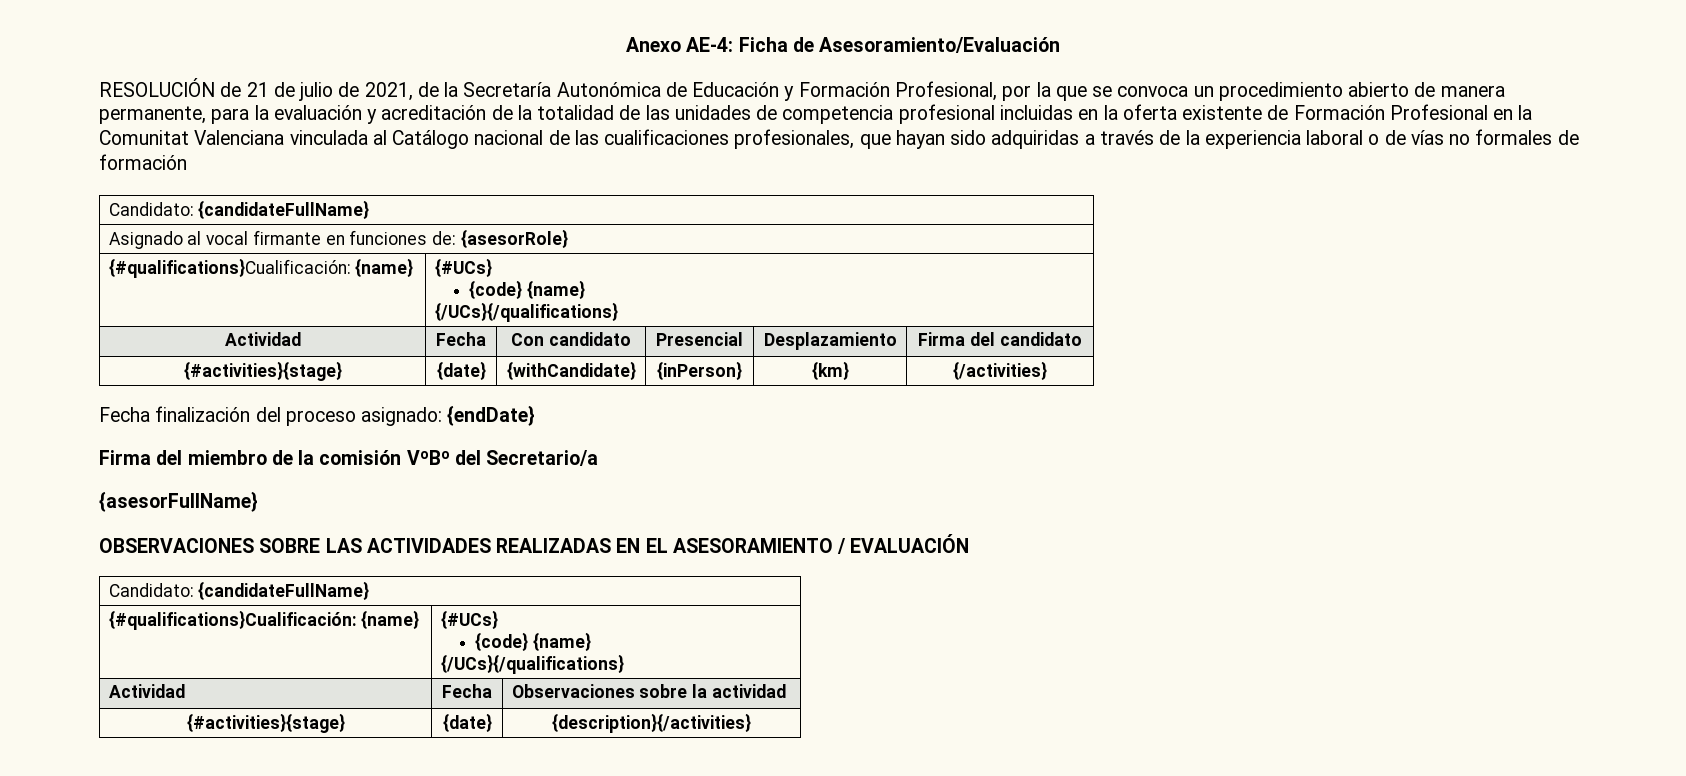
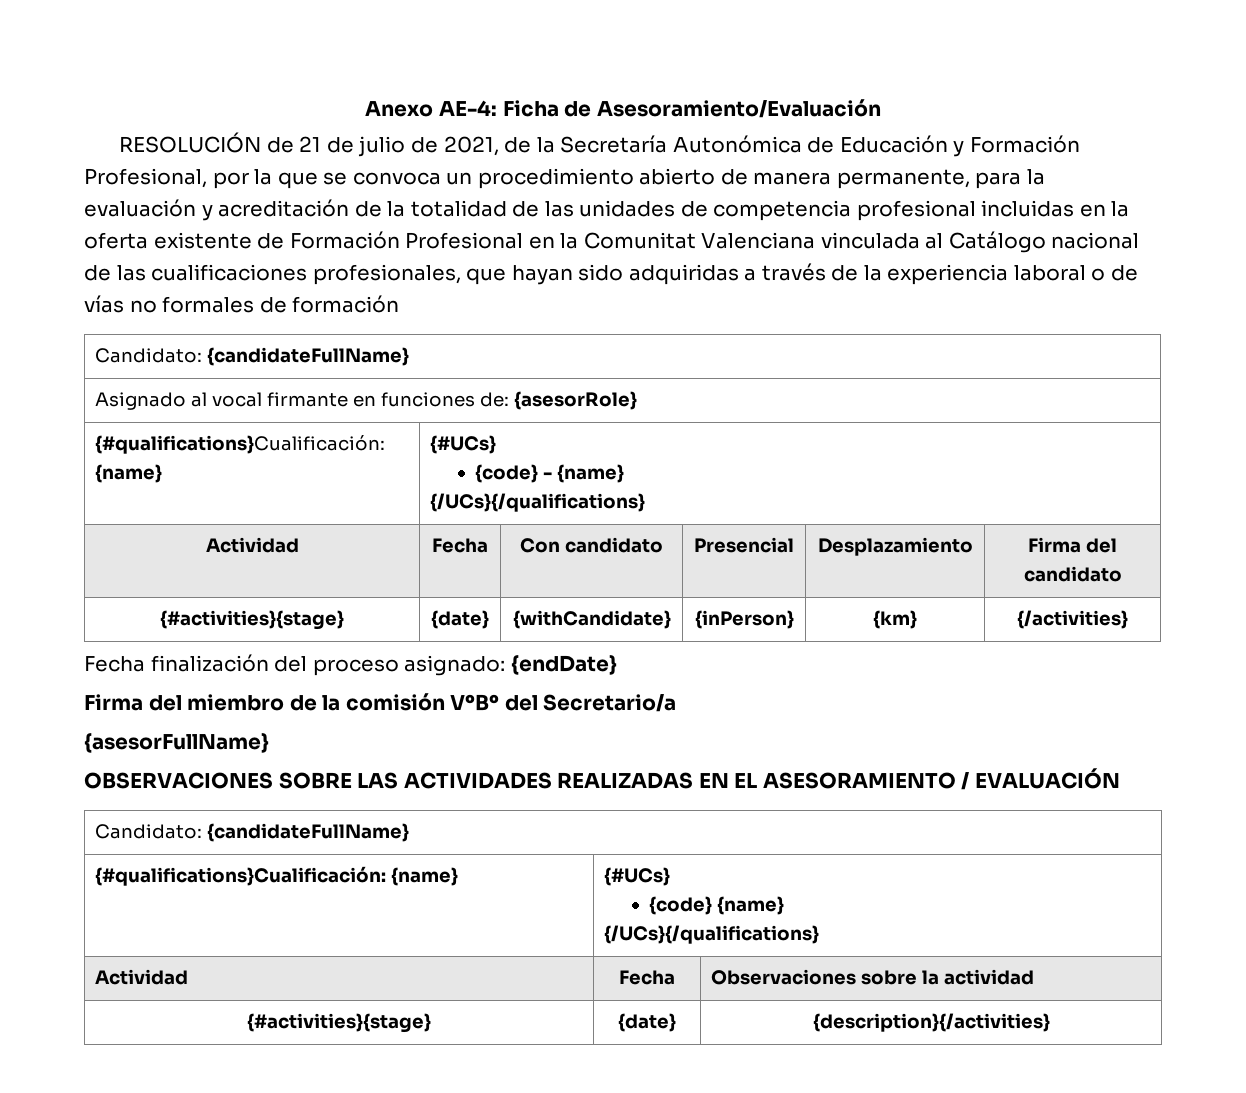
  Asignado al vocal firmante en funciones de: {asesorRole}
  {#qualifications}Cualificación: {name} | {#UCs}
- {code} {name}
+ {code} - {name}

